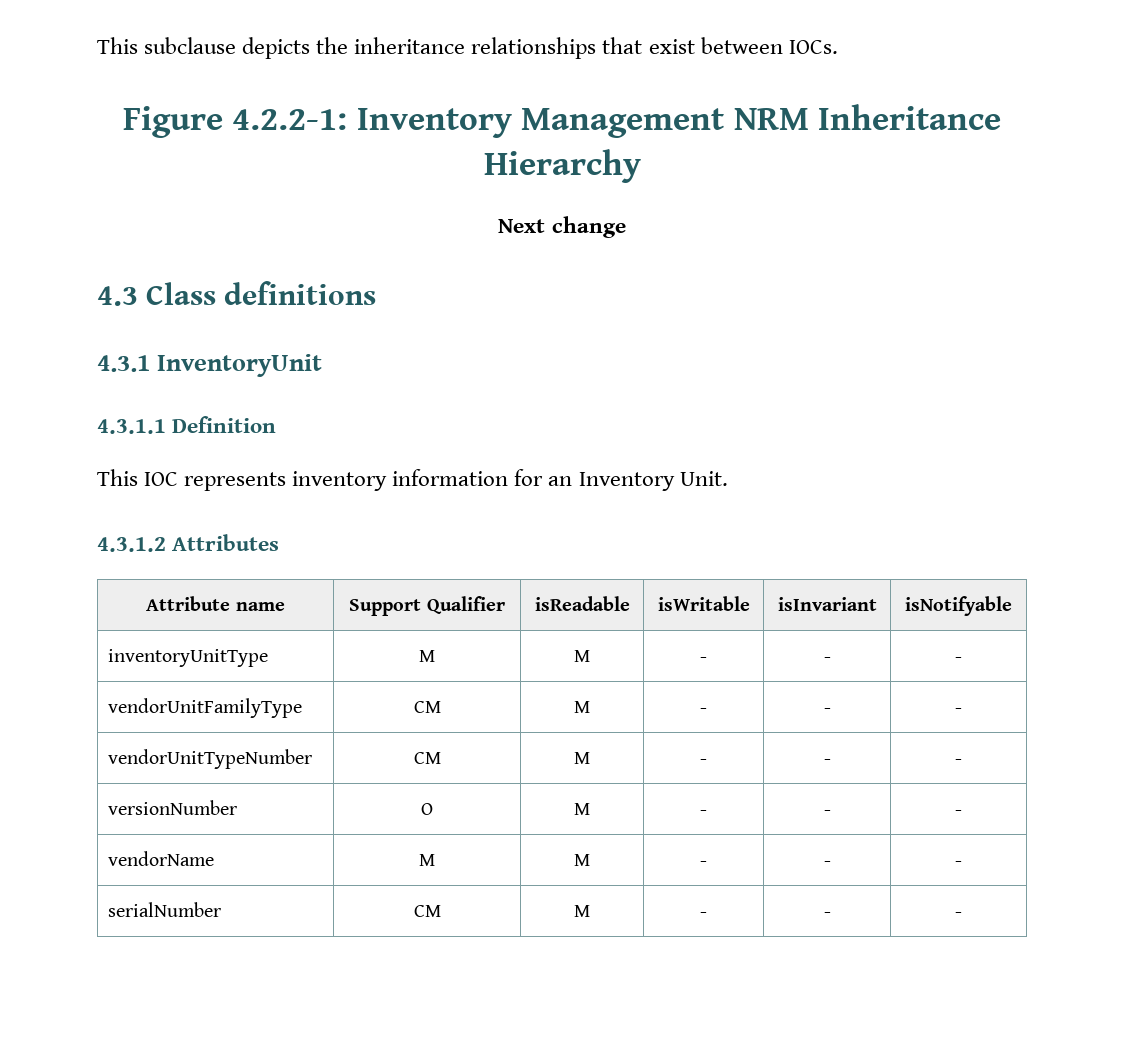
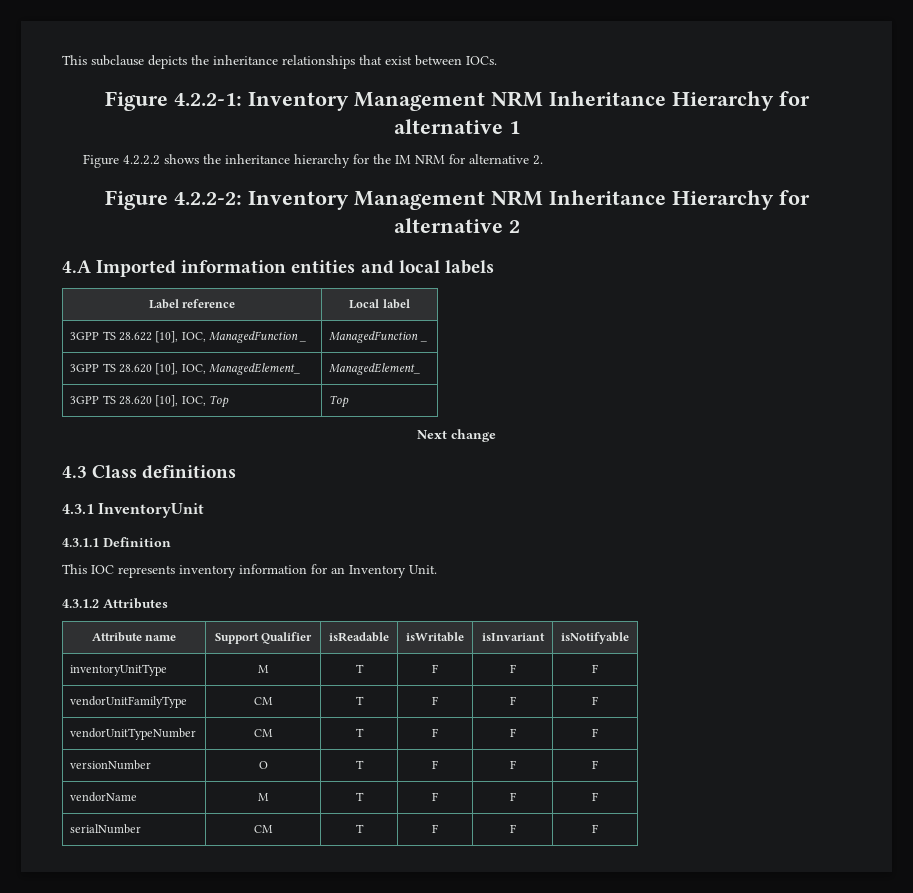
- Figure 4.2.2-1: Inventory Management NRM Inheritance Hierarchy
+ Figure 4.2.2-1: Inventory Management NRM Inheritance Hierarchy for alternative 1
+ Figure 4.2.2.2 shows the inheritance hierarchy for the IM NRM for alternative 2.
+ Figure 4.2.2-2: Inventory Management NRM Inheritance Hierarchy for alternative 2
+ 4.A Imported information entities and local labels
+ Label reference | Local label
+ 3GPP TS 28.622 [10], IOC, ManagedFunction _ | ManagedFunction _
+ 3GPP TS 28.620 [10], IOC, ManagedElement_ | ManagedElement_
+ 3GPP TS 28.620 [10], IOC, Top | Top
- inventoryUnitType | M | M | - | - | -
- vendorUnitFamilyType | CM | M | - | - | -
- vendorUnitTypeNumber | CM | M | - | - | -
- versionNumber | O | M | - | - | -
- vendorName | M | M | - | - | -
- serialNumber | CM | M | - | - | -
+ inventoryUnitType | M | T | F | F | F
+ vendorUnitFamilyType | CM | T | F | F | F
+ vendorUnitTypeNumber | CM | T | F | F | F
+ versionNumber | O | T | F | F | F
+ vendorName | M | T | F | F | F
+ serialNumber | CM | T | F | F | F

